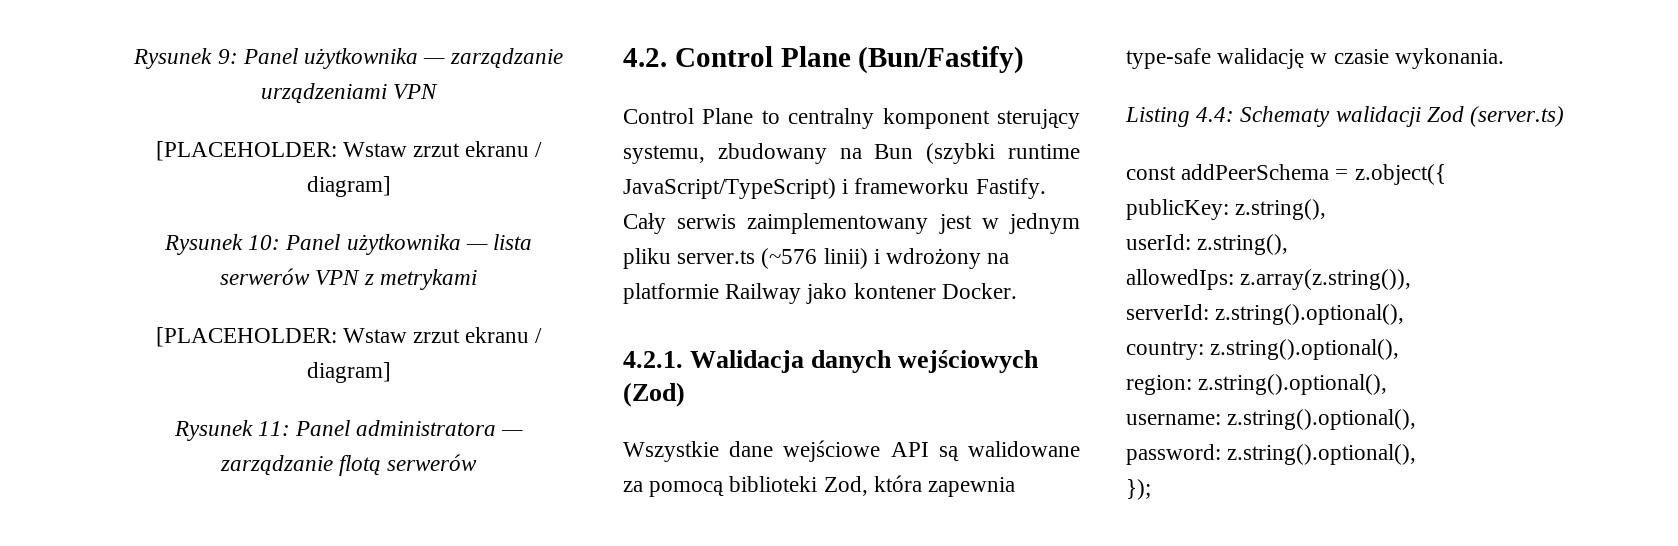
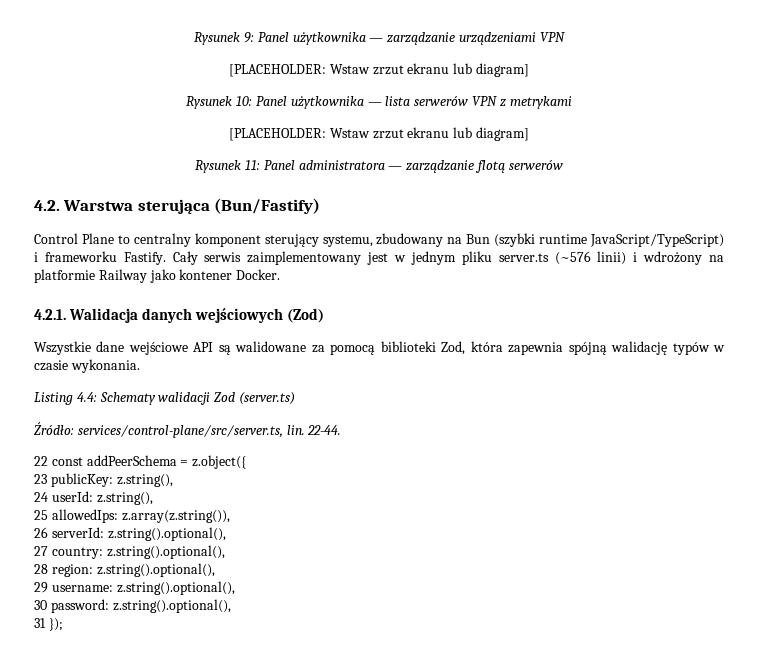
  Rysunek 9: Panel użytkownika — zarządzanie urządzeniami VPN
- [PLACEHOLDER: Wstaw zrzut ekranu / diagram]
+ [PLACEHOLDER: Wstaw zrzut ekranu lub diagram]
  Rysunek 10: Panel użytkownika — lista serwerów VPN z metrykami
- [PLACEHOLDER: Wstaw zrzut ekranu / diagram]
+ [PLACEHOLDER: Wstaw zrzut ekranu lub diagram]
- 4.2. Control Plane (Bun/Fastify)
+ 4.2. Warstwa sterująca (Bun/Fastify)
- Wszystkie dane wejściowe API są walidowane za pomocą biblioteki Zod, która zapewnia type-safe walidację w czasie wykonania.
+ Wszystkie dane wejściowe API są walidowane za pomocą biblioteki Zod, która zapewnia spójną walidację typów w czasie wykonania.
- const addPeerSchema = z.object({
+ Źródło: services/control-plane/src/server.ts, lin. 22-44.
+ 22 const addPeerSchema = z.object({
- publicKey: z.string(),
+ 23 publicKey: z.string(),
- userId: z.string(),
+ 24 userId: z.string(),
- allowedIps: z.array(z.string()),
+ 25 allowedIps: z.array(z.string()),
- serverId: z.string().optional(),
+ 26 serverId: z.string().optional(),
- country: z.string().optional(),
+ 27 country: z.string().optional(),
- region: z.string().optional(),
+ 28 region: z.string().optional(),
- username: z.string().optional(),
+ 29 username: z.string().optional(),
- password: z.string().optional(),
+ 30 password: z.string().optional(),
- });
+ 31 });

